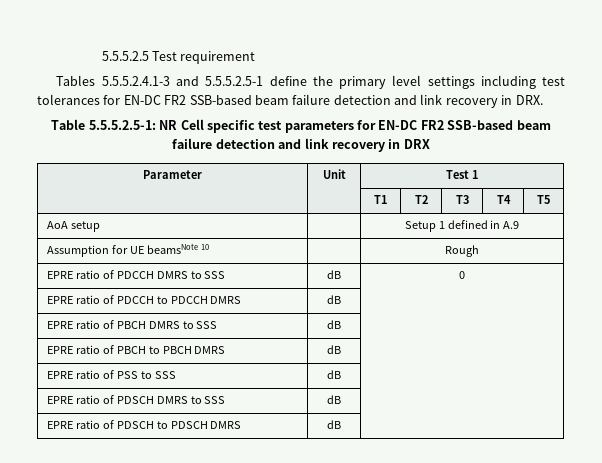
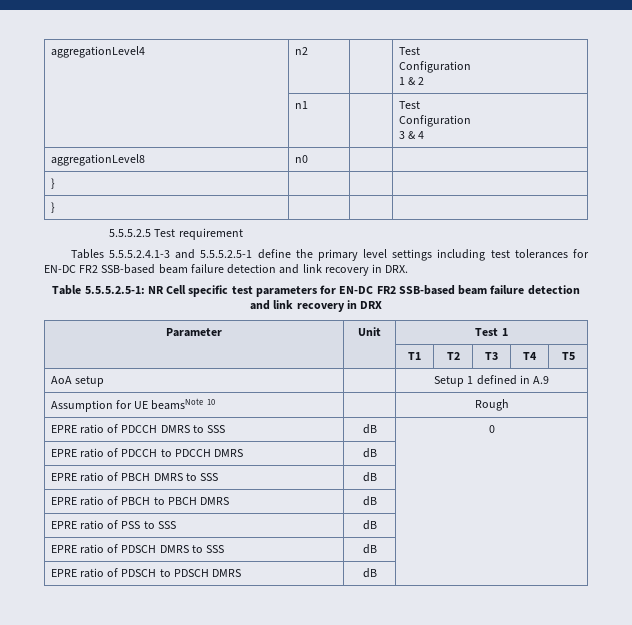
+ aggregationLevel4 | n2 | | Test
+ Configuration
+ 1 & 2
+ | n1 | | Test
+ Configuration
+ 3 & 4
+ aggregationLevel8 | n0 | |
+ } | | |
+ } | | |

